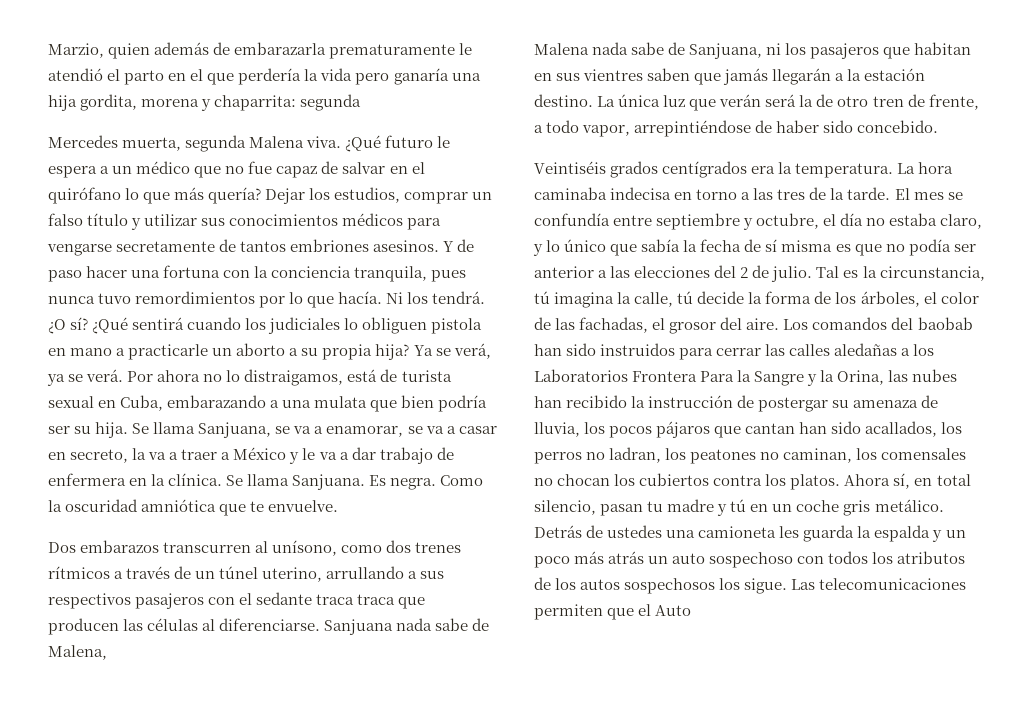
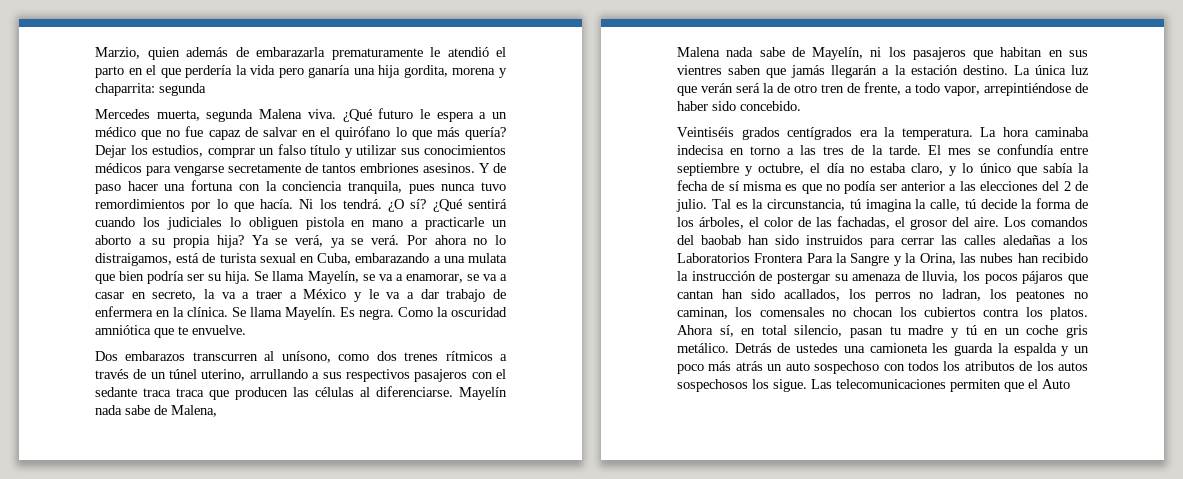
- Se llama Sanjuana, se va a enamorar, se va a casar en secreto, la va a traer a México y le va a dar trabajo de enfermera en la clínica.
+ Se llama Mayelín, se va a enamorar, se va a casar en secreto, la va a traer a México y le va a dar trabajo de enfermera en la clínica.
- Se llama Sanjuana.
+ Se llama Mayelín.
- Sanjuana nada sabe de Malena,
+ Mayelín nada sabe de Malena,
- Malena nada sabe de Sanjuana, ni los pasajeros que habitan en sus vientres saben que jamás llegarán a la estación destino.
+ Malena nada sabe de Mayelín, ni los pasajeros que habitan en sus vientres saben que jamás llegarán a la estación destino.

